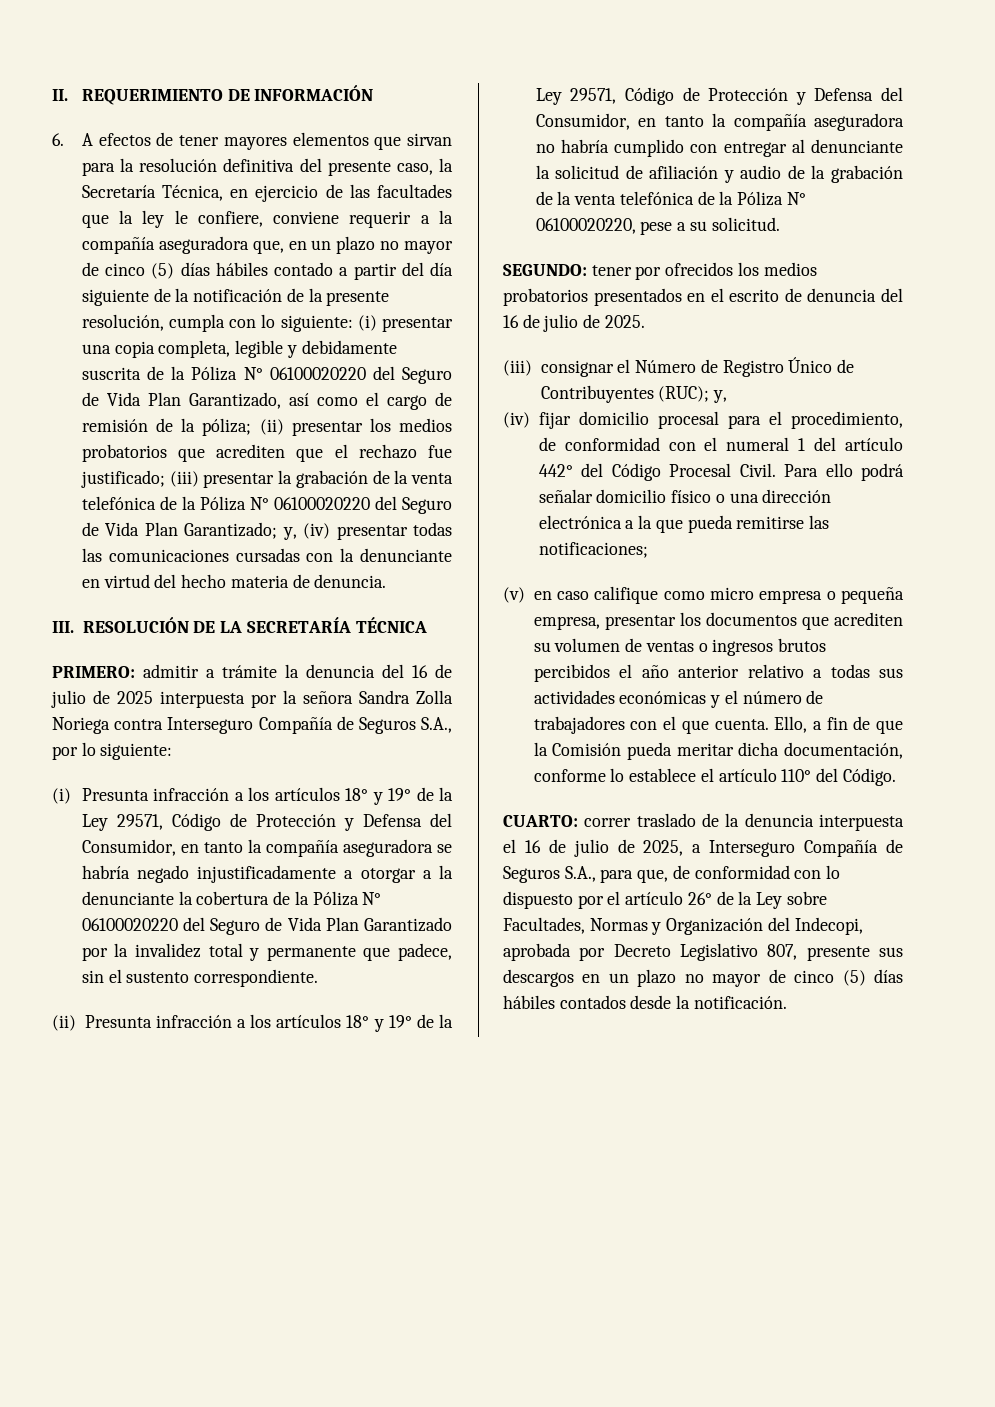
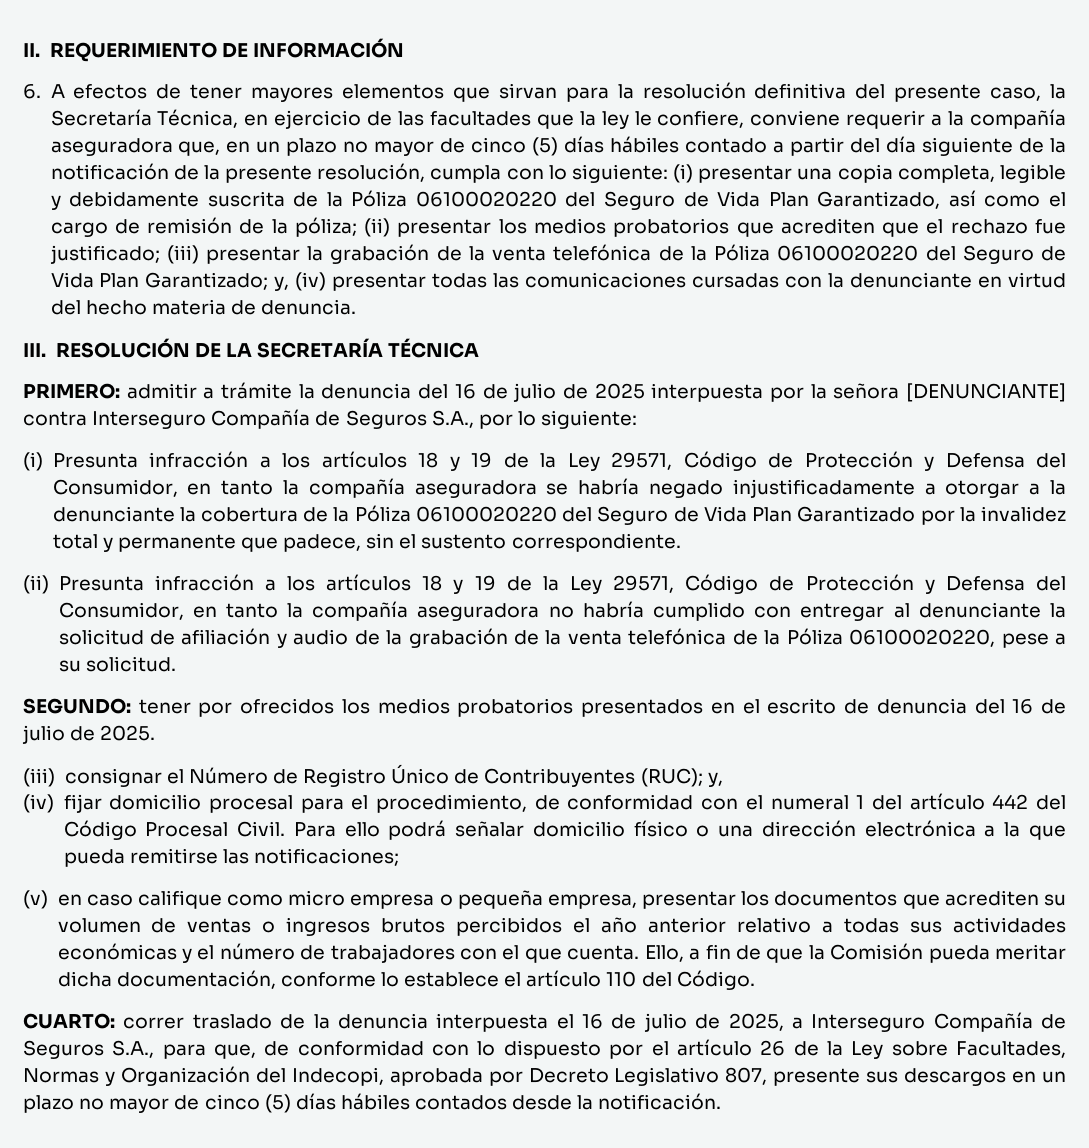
- (i) presentar una copia completa, legible y debidamente suscrita de la Póliza N° 06100020220 del Seguro de Vida Plan Garantizado, así como el cargo de remisión de la póliza;
+ (i) presentar una copia completa, legible y debidamente suscrita de la Póliza 06100020220 del Seguro de Vida Plan Garantizado, así como el cargo de remisión de la póliza;
- (iii) presentar la grabación de la venta telefónica de la Póliza N° 06100020220 del Seguro de Vida Plan Garantizado;
+ (iii) presentar la grabación de la venta telefónica de la Póliza 06100020220 del Seguro de Vida Plan Garantizado;
- PRIMERO: admitir a trámite la denuncia del 16 de julio de 2025 interpuesta por la señora Sandra Zolla Noriega contra Interseguro Compañía de Seguros S.A., por lo siguiente:
+ PRIMERO: admitir a trámite la denuncia del 16 de julio de 2025 interpuesta por la señora [DENUNCIANTE] contra Interseguro Compañía de Seguros S.A., por lo siguiente:
- (i) Presunta infracción a los artículos 18° y 19° de la Ley 29571, Código de Protección y Defensa del Consumidor, en tanto la compañía aseguradora se habría negado injustificadamente a otorgar a la denunciante la cobertura de la Póliza N° 06100020220 del Seguro de Vida Plan Garantizado por la invalidez total y permanente que padece, sin el sustento correspondiente.
+ (i) Presunta infracción a los artículos 18 y 19 de la Ley 29571, Código de Protección y Defensa del Consumidor, en tanto la compañía aseguradora se habría negado injustificadamente a otorgar a la denunciante la cobertura de la Póliza 06100020220 del Seguro de Vida Plan Garantizado por la invalidez total y permanente que padece, sin el sustento correspondiente.
- (ii) Presunta infracción a los artículos 18° y 19° de la Ley 29571, Código de Protección y Defensa del Consumidor, en tanto la compañía aseguradora no habría cumplido con entregar al denunciante la solicitud de afiliación y audio de la grabación de la venta telefónica de la Póliza N° 06100020220, pese a su solicitud.
+ (ii) Presunta infracción a los artículos 18 y 19 de la Ley 29571, Código de Protección y Defensa del Consumidor, en tanto la compañía aseguradora no habría cumplido con entregar al denunciante la solicitud de afiliación y audio de la grabación de la venta telefónica de la Póliza 06100020220, pese a su solicitud.
- (iv) fijar domicilio procesal para el procedimiento, de conformidad con el numeral 1 del artículo 442° del Código Procesal Civil.
+ (iv) fijar domicilio procesal para el procedimiento, de conformidad con el numeral 1 del artículo 442 del Código Procesal Civil.
- Ello, a fin de que la Comisión pueda meritar dicha documentación, conforme lo establece el artículo 110° del Código.
+ Ello, a fin de que la Comisión pueda meritar dicha documentación, conforme lo establece el artículo 110 del Código.
- correr traslado de la denuncia interpuesta el 16 de julio de 2025, a Interseguro Compañía de Seguros S.A., para que, de conformidad con lo dispuesto por el artículo 26° de la Ley sobre Facultades, Normas y Organización del Indecopi, aprobada por Decreto Legislativo 807, presente sus descargos en un plazo no mayor de cinco (5) días hábiles contados desde la notificación.
+ correr traslado de la denuncia interpuesta el 16 de julio de 2025, a Interseguro Compañía de Seguros S.A., para que, de conformidad con lo dispuesto por el artículo 26 de la Ley sobre Facultades, Normas y Organización del Indecopi, aprobada por Decreto Legislativo 807, presente sus descargos en un plazo no mayor de cinco (5) días hábiles contados desde la notificación.

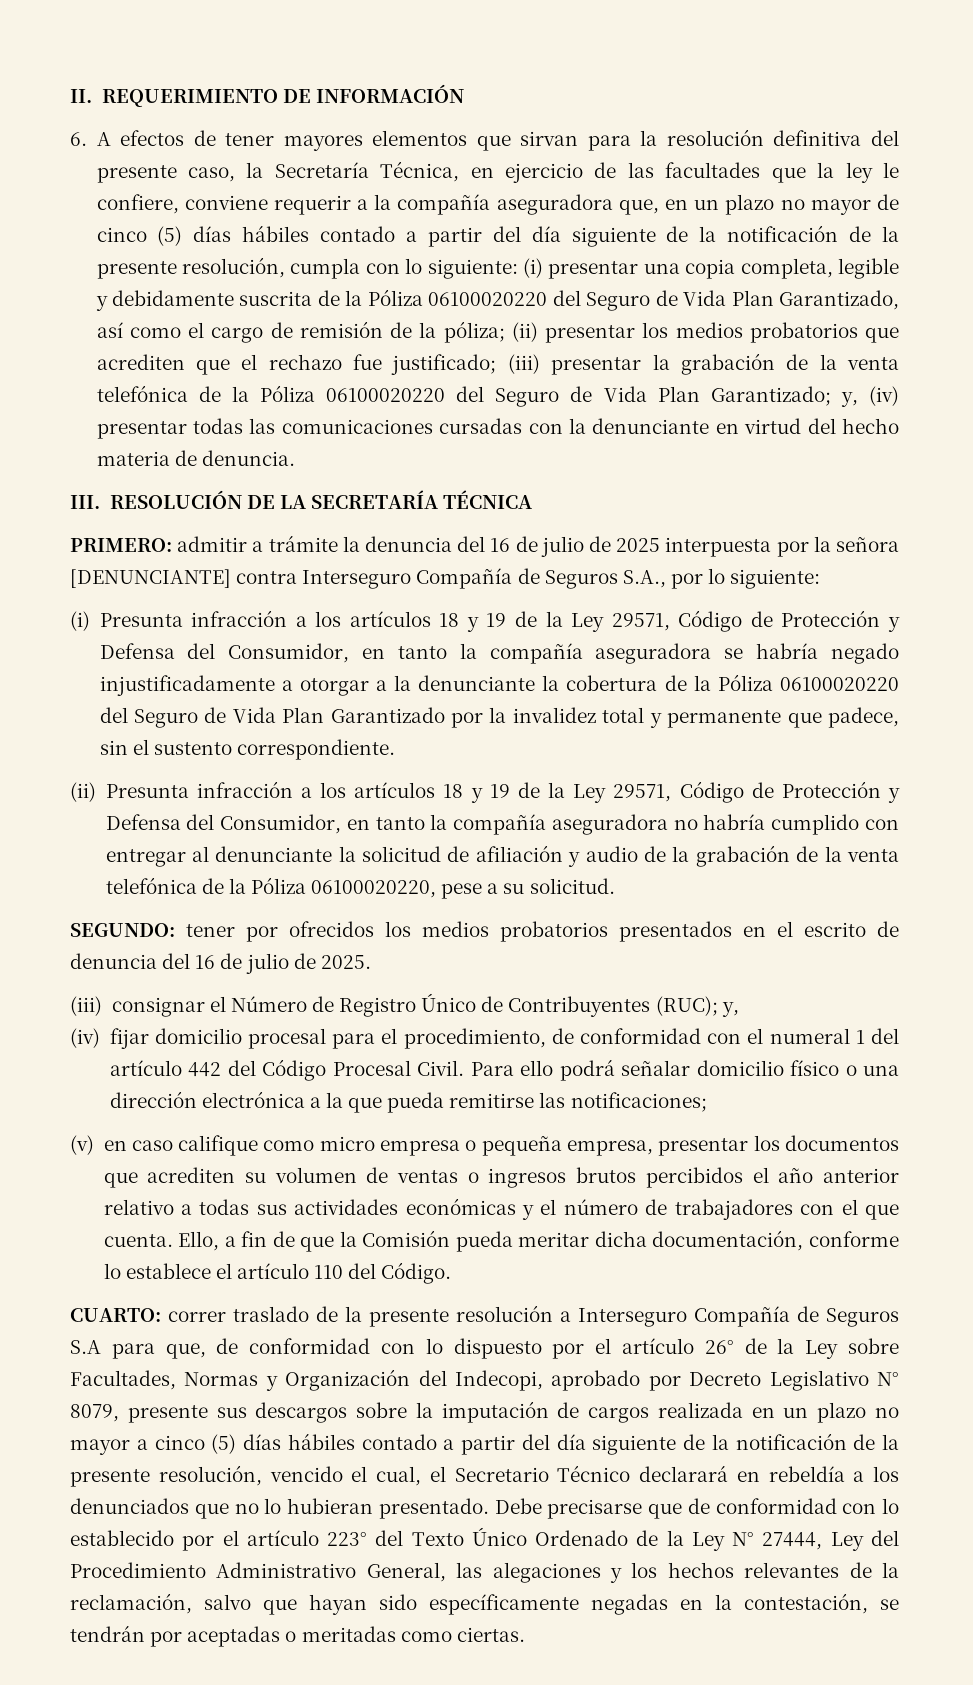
- CUARTO: correr traslado de la denuncia interpuesta el 16 de julio de 2025, a Interseguro Compañía de Seguros S.A., para que, de conformidad con lo dispuesto por el artículo 26 de la Ley sobre Facultades, Normas y Organización del Indecopi, aprobada por Decreto Legislativo 807, presente sus descargos en un plazo no mayor de cinco (5) días hábiles contados desde la notificación.
+ CUARTO: correr traslado de la presente resolución a Interseguro Compañía de Seguros S.A para que, de conformidad con lo dispuesto por el artículo 26° de la Ley sobre Facultades, Normas y Organización del Indecopi, aprobado por Decreto Legislativo N° 8079, presente sus descargos sobre la imputación de cargos realizada en un plazo no mayor a cinco (5) días hábiles contado a partir del día siguiente de la notificación de la presente resolución, vencido el cual, el Secretario Técnico declarará en rebeldía a los denunciados que no lo hubieran presentado. Debe precisarse que de conformidad con lo establecido por el artículo 223° del Texto Único Ordenado de la Ley N° 27444, Ley del Procedimiento Administrativo General, las alegaciones y los hechos relevantes de la reclamación, salvo que hayan sido específicamente negadas en la contestación, se tendrán por aceptadas o meritadas como ciertas.

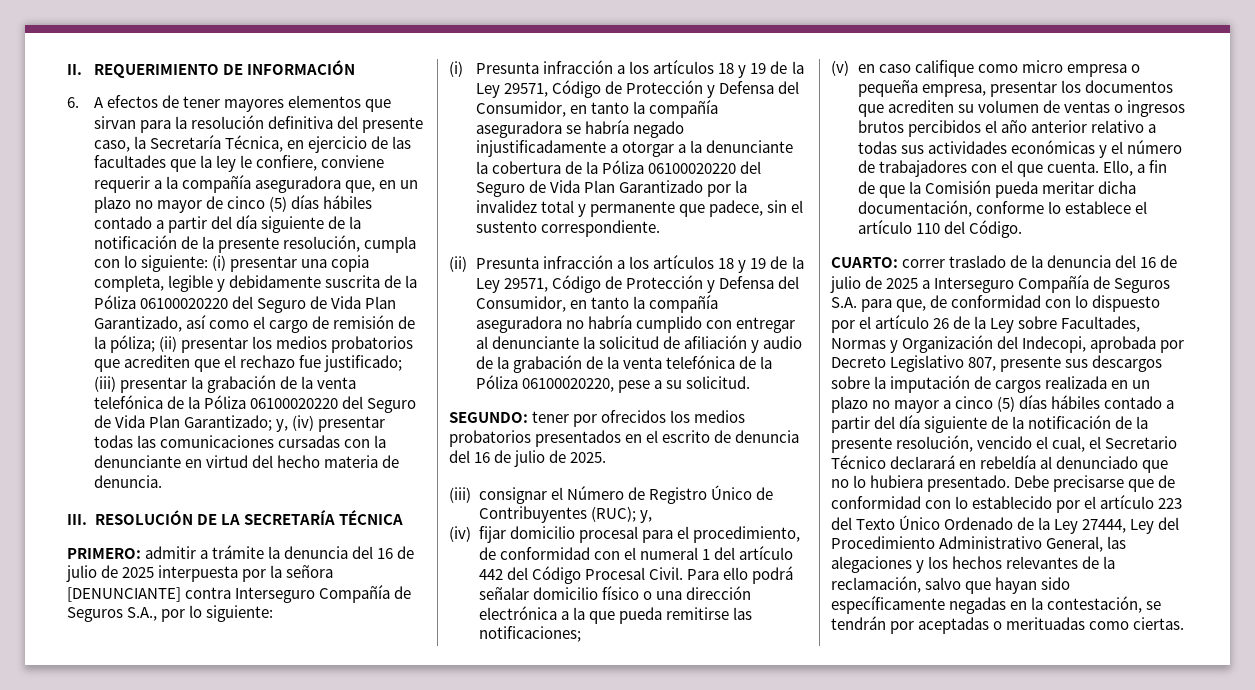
- correr traslado de la presente resolución a Interseguro Compañía de Seguros S.A para que, de conformidad con lo dispuesto por el artículo 26° de la Ley sobre Facultades, Normas y Organización del Indecopi, aprobado por Decreto Legislativo N° 8079, presente sus descargos sobre la imputación de cargos realizada en un plazo no mayor a cinco (5) días hábiles contado a partir del día siguiente de la notificación de la presente resolución, vencido el cual, el Secretario Técnico declarará en rebeldía a los denunciados que no lo hubieran presentado.
+ correr traslado de la denuncia del 16 de julio de 2025 a Interseguro Compañía de Seguros S.A. para que, de conformidad con lo dispuesto por el artículo 26 de la Ley sobre Facultades, Normas y Organización del Indecopi, aprobada por Decreto Legislativo 807, presente sus descargos sobre la imputación de cargos realizada en un plazo no mayor a cinco (5) días hábiles contado a partir del día siguiente de la notificación de la presente resolución, vencido el cual, el Secretario Técnico declarará en rebeldía al denunciado que no lo hubiera presentado.
- Debe precisarse que de conformidad con lo establecido por el artículo 223° del Texto Único Ordenado de la Ley N° 27444, Ley del Procedimiento Administrativo General, las alegaciones y los hechos relevantes de la reclamación, salvo que hayan sido específicamente negadas en la contestación, se tendrán por aceptadas o meritadas como ciertas.
+ Debe precisarse que de conformidad con lo establecido por el artículo 223 del Texto Único Ordenado de la Ley 27444, Ley del Procedimiento Administrativo General, las alegaciones y los hechos relevantes de la reclamación, salvo que hayan sido específicamente negadas en la contestación, se tendrán por aceptadas o merituadas como ciertas.

